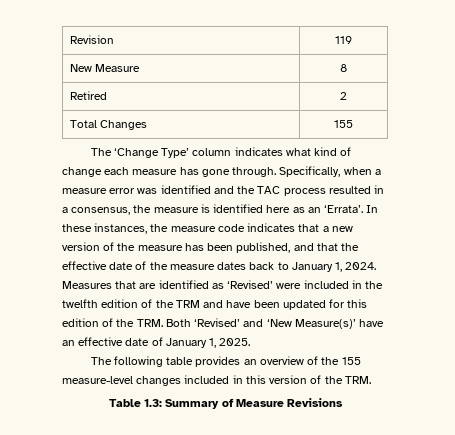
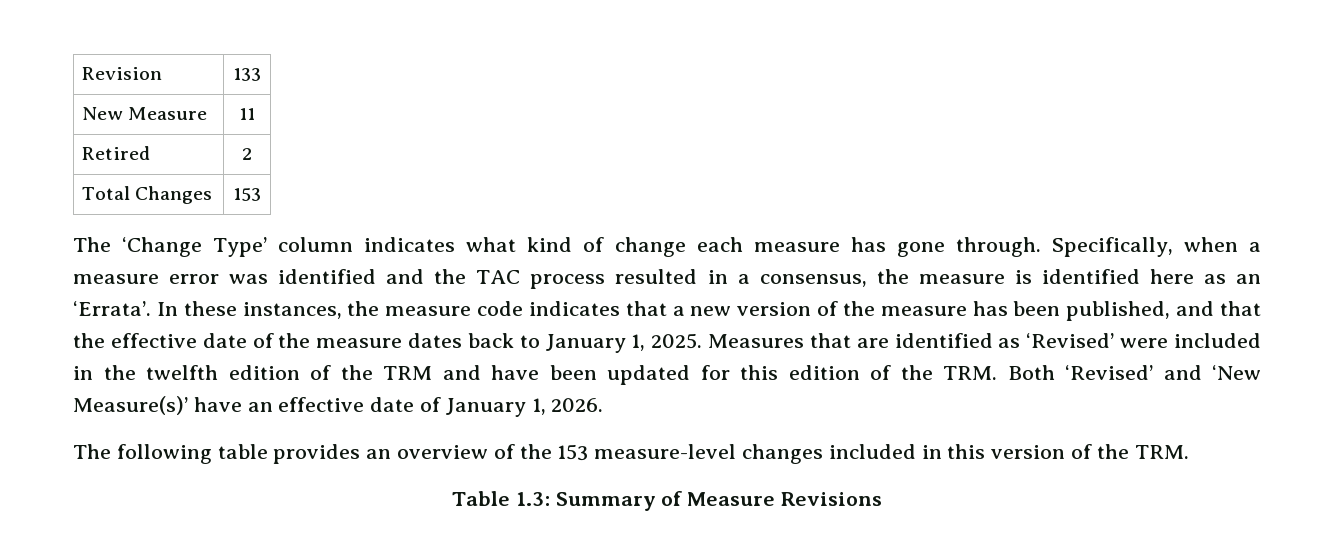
- Revision | 119
+ Revision | 133
- New Measure | 8
+ New Measure | 11
- Total Changes | 155
+ Total Changes | 153
- In these instances, the measure code indicates that a new version of the measure has been published, and that the effective date of the measure dates back to January 1, 2024.
+ In these instances, the measure code indicates that a new version of the measure has been published, and that the effective date of the measure dates back to January 1, 2025.
- Measures that are identified as ‘Revised’ were included in the twelfth edition of the TRM and have been updated for this edition of the TRM. Both ‘Revised’ and ‘New Measure(s)’ have an effective date of January 1, 2025.
+ Measures that are identified as ‘Revised’ were included in the twelfth edition of the TRM and have been updated for this edition of the TRM. Both ‘Revised’ and ‘New Measure(s)’ have an effective date of January 1, 2026.
- The following table provides an overview of the 155 measure-level changes included in this version of the TRM.
+ The following table provides an overview of the 153 measure-level changes included in this version of the TRM.

